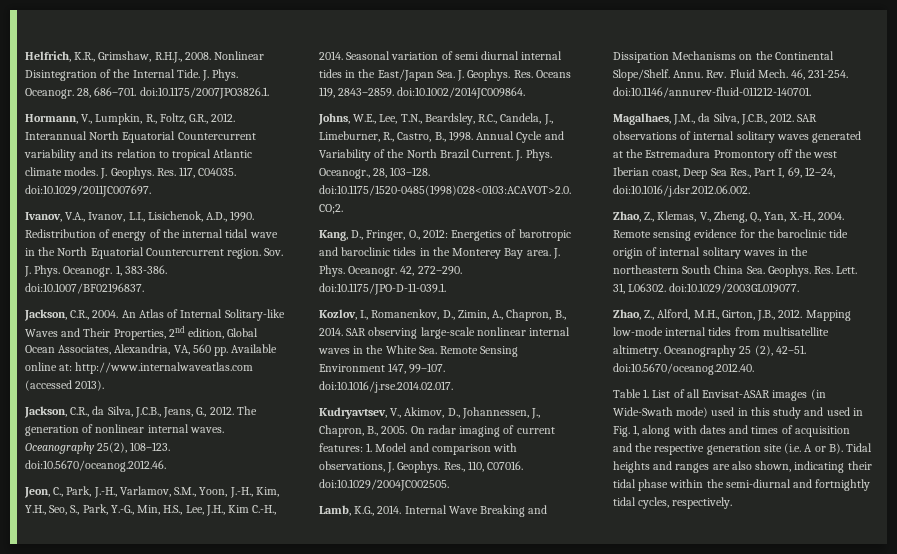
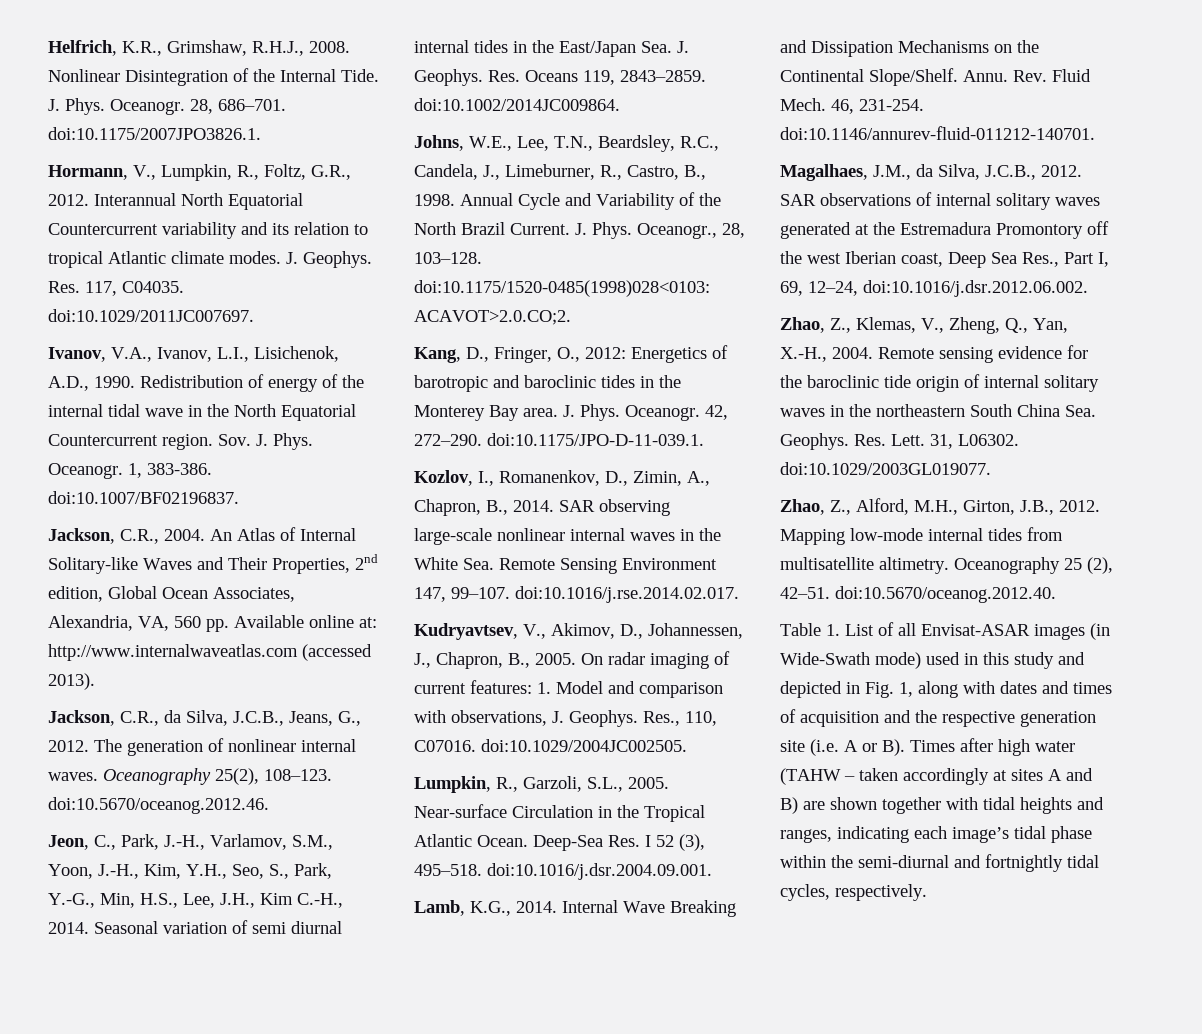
+ Lumpkin, R., Garzoli, S.L., 2005. Near-surface Circulation in the Tropical Atlantic Ocean. Deep-Sea Res. I 52 (3), 495–518. doi:10.1016/j.dsr.2004.09.001.
- Table 1. List of all Envisat-ASAR images (in Wide-Swath mode) used in this study and used in Fig. 1, along with dates and times of acquisition and the respective generation site (i.e. A or B). Tidal heights and ranges are also shown, indicating their tidal phase within the semi-diurnal and fortnightly tidal cycles, respectively.
+ Table 1. List of all Envisat-ASAR images (in Wide-Swath mode) used in this study and depicted in Fig. 1, along with dates and times of acquisition and the respective generation site (i.e. A or B). Times after high water (TAHW – taken accordingly at sites A and B) are shown together with tidal heights and ranges, indicating each image’s tidal phase within the semi-diurnal and fortnightly tidal cycles, respectively.

